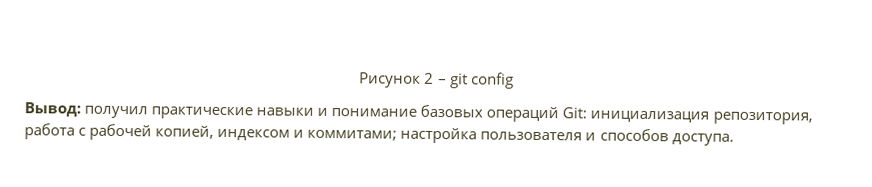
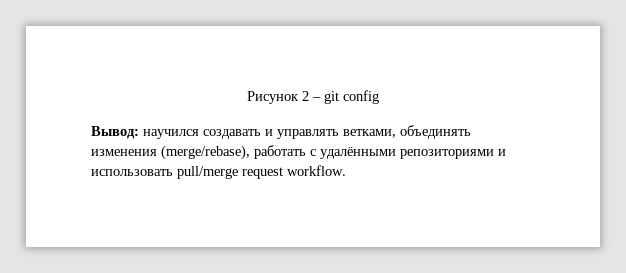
- Вывод: получил практические навыки и понимание базовых операций Git: инициализация репозитория, работа с рабочей копией, индексом и коммитами; настройка пользователя и способов доступа.
+ Вывод: научился создавать и управлять ветками, объединять изменения (merge/rebase), работать с удалёнными репозиториями и использовать pull/merge request workflow.

